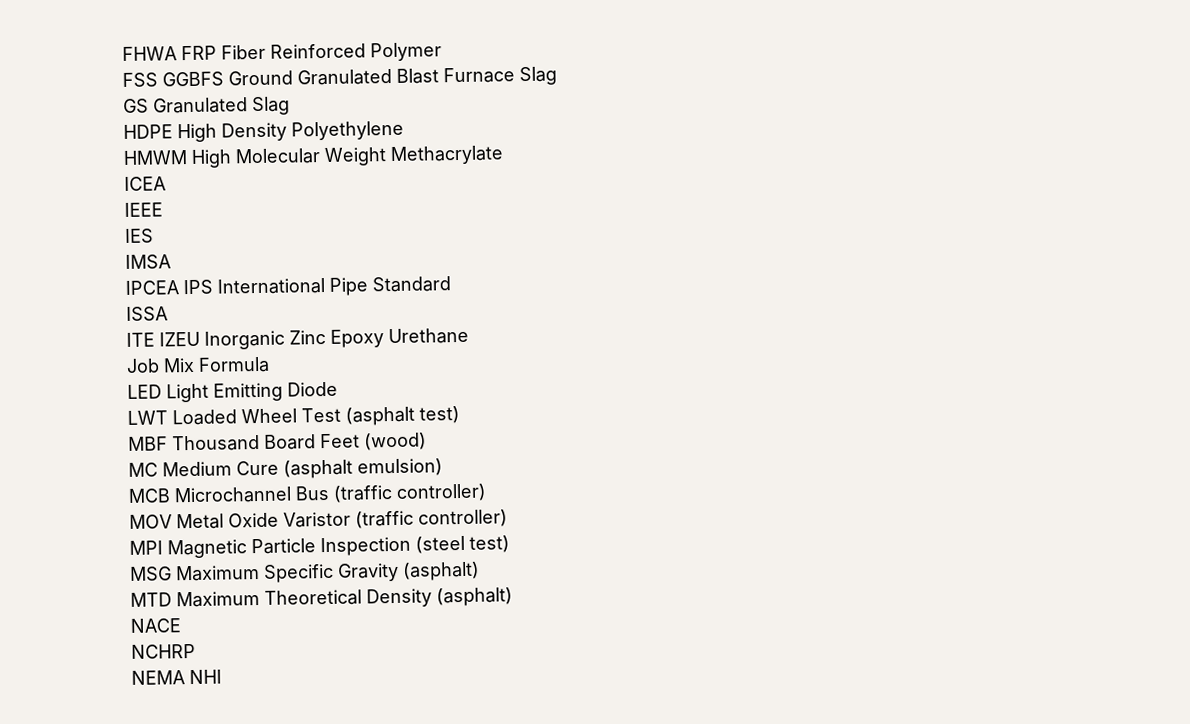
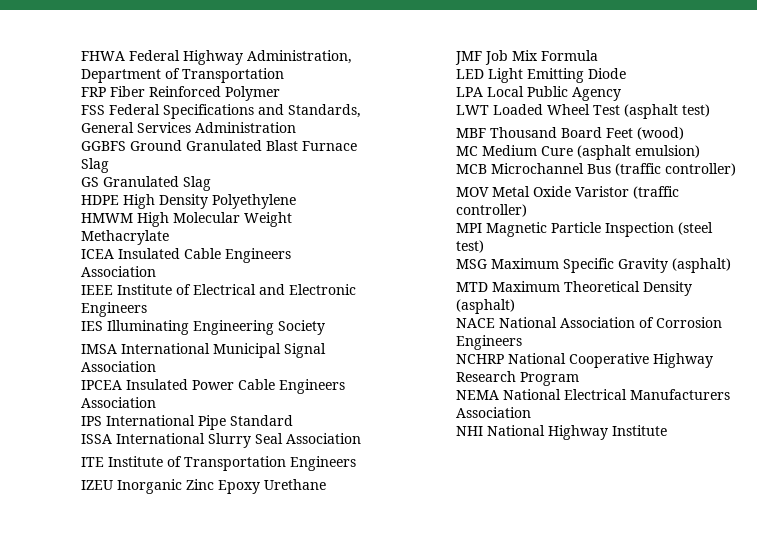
- FHWA FRP Fiber Reinforced Polymer
+ FHWA Federal Highway Administration, Department of Transportation
+ FRP Fiber Reinforced Polymer
- FSS GGBFS Ground Granulated Blast Furnace Slag
+ FSS Federal Specifications and Standards, General Services Administration
+ GGBFS Ground Granulated Blast Furnace Slag
- ICEA
- IEEE
- IES
- IMSA
- IPCEA IPS International Pipe Standard
+ ICEA Insulated Cable Engineers Association
+ IEEE Institute of Electrical and Electronic Engineers
+ IES Illuminating Engineering Society
+ IMSA International Municipal Signal Association
+ IPCEA Insulated Power Cable Engineers Association
+ IPS International Pipe Standard
- ISSA
- ITE IZEU Inorganic Zinc Epoxy Urethane
+ ISSA International Slurry Seal Association
+ ITE Institute of Transportation Engineers
+ IZEU Inorganic Zinc Epoxy Urethane
- Job Mix Formula
+ JMF Job Mix Formula
+ LPA Local Public Agency
- NACE
- NCHRP
- NEMA NHI
+ NACE National Association of Corrosion Engineers
+ NCHRP National Cooperative Highway Research Program
+ NEMA National Electrical Manufacturers Association
+ NHI National Highway Institute

